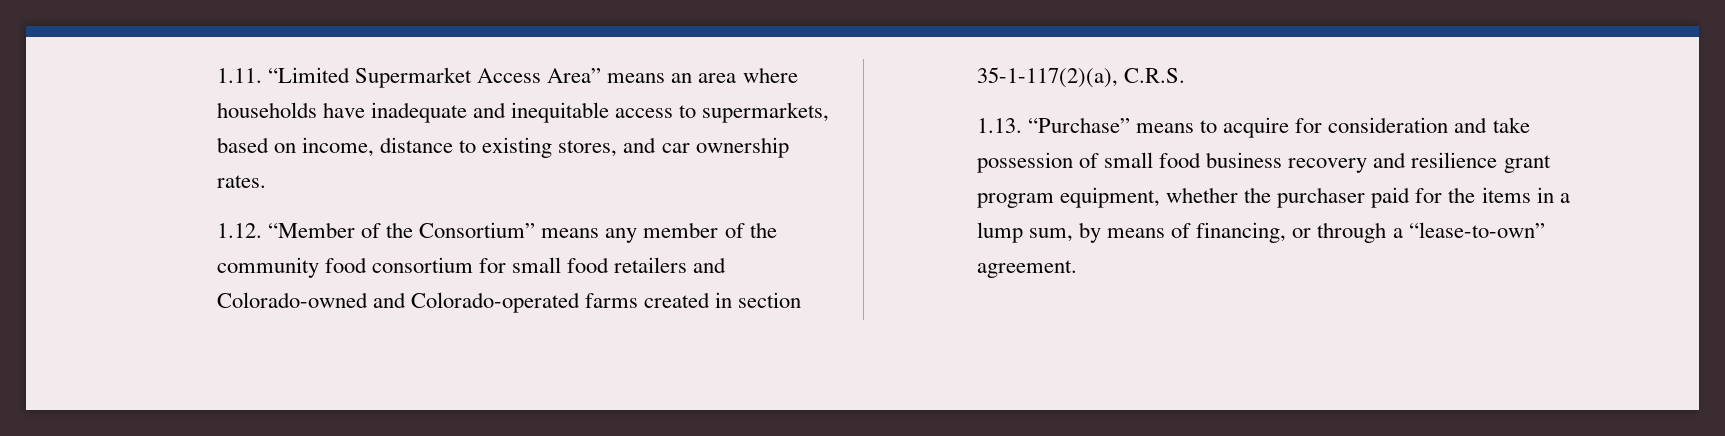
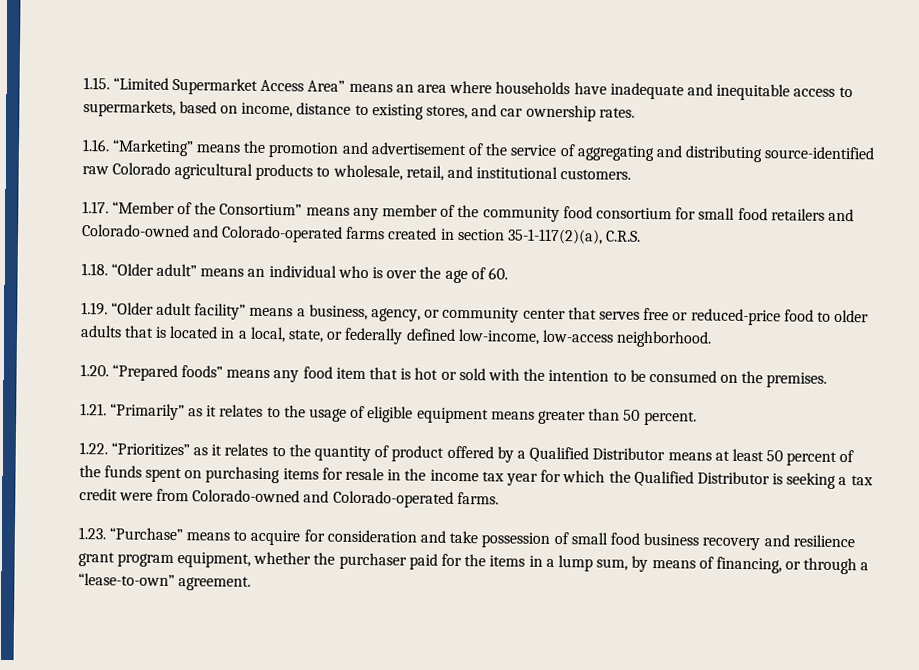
- 1.11. “Limited Supermarket Access Area” means an area where households have inadequate and inequitable access to supermarkets, based on income, distance to existing stores, and car ownership rates.
+ 1.15. “Limited Supermarket Access Area” means an area where households have inadequate and inequitable access to supermarkets, based on income, distance to existing stores, and car ownership rates.
- 1.12. “Member of the Consortium” means any member of the community food consortium for small food retailers and Colorado-owned and Colorado-operated farms created in section 35-1-117(2)(a), C.R.S.
+ 1.16. “Marketing” means the promotion and advertisement of the service of aggregating and distributing source-identified raw Colorado agricultural products to wholesale, retail, and institutional customers.
+ 1.17. “Member of the Consortium” means any member of the community food consortium for small food retailers and Colorado-owned and Colorado-operated farms created in section 35-1-117(2)(a), C.R.S.
- 1.13. “Purchase” means to acquire for consideration and take possession of small food business recovery and resilience grant program equipment, whether the purchaser paid for the items in a lump sum, by means of financing, or through a “lease-to-own” agreement.
+ 1.18. “Older adult” means an individual who is over the age of 60.
+ 1.19. “Older adult facility” means a business, agency, or community center that serves free or reduced-price food to older adults that is located in a local, state, or federally defined low-income, low-access neighborhood.
+ 1.20. “Prepared foods” means any food item that is hot or sold with the intention to be consumed on the premises.
+ 1.21. “Primarily” as it relates to the usage of eligible equipment means greater than 50 percent.
+ 1.22. “Prioritizes” as it relates to the quantity of product offered by a Qualified Distributor means at least 50 percent of the funds spent on purchasing items for resale in the income tax year for which the Qualified Distributor is seeking a tax credit were from Colorado-owned and Colorado-operated farms.
+ 1.23. “Purchase” means to acquire for consideration and take possession of small food business recovery and resilience grant program equipment, whether the purchaser paid for the items in a lump sum, by means of financing, or through a “lease-to-own” agreement.

